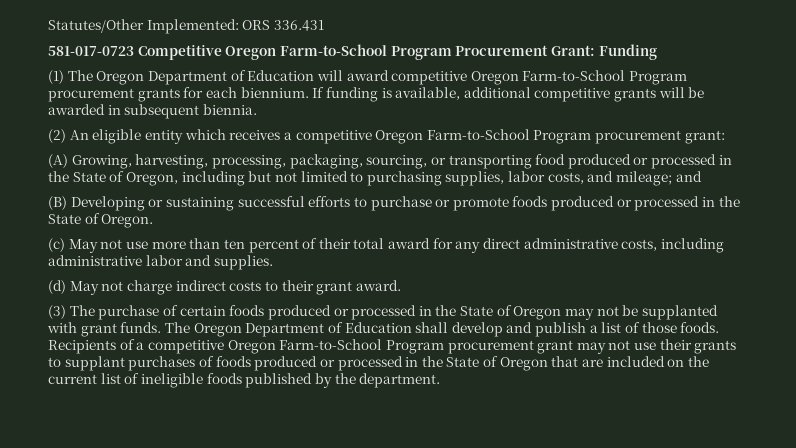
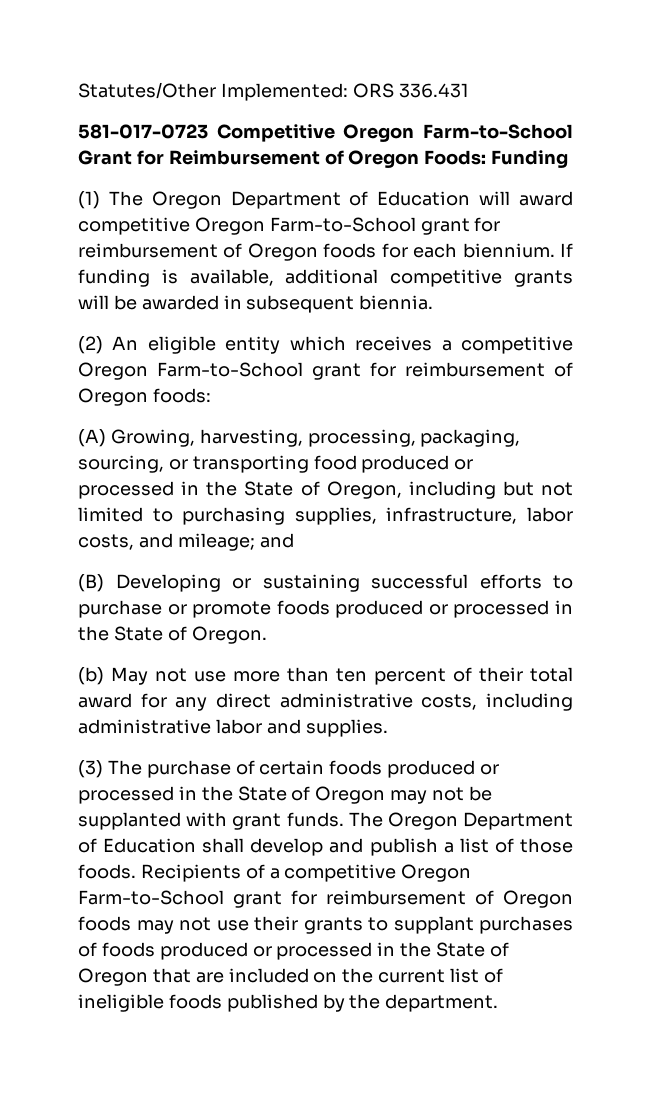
- 581-017-0723 Competitive Oregon Farm-to-School Program Procurement Grant: Funding
+ 581-017-0723 Competitive Oregon Farm-to-School Grant for Reimbursement of Oregon Foods: Funding
- (1) The Oregon Department of Education will award competitive Oregon Farm-to-School Program procurement grants for each biennium.
+ (1) The Oregon Department of Education will award competitive Oregon Farm-to-School grant for reimbursement of Oregon foods for each biennium.
- (2) An eligible entity which receives a competitive Oregon Farm-to-School Program procurement grant:
+ (2) An eligible entity which receives a competitive Oregon Farm-to-School grant for reimbursement of Oregon foods:
- (A) Growing, harvesting, processing, packaging, sourcing, or transporting food produced or processed in the State of Oregon, including but not limited to purchasing supplies, labor costs, and mileage; and
+ (A) Growing, harvesting, processing, packaging, sourcing, or transporting food produced or processed in the State of Oregon, including but not limited to purchasing supplies, infrastructure, labor costs, and mileage; and
- (c) May not use more than ten percent of their total award for any direct administrative costs, including administrative labor and supplies.
+ (b) May not use more than ten percent of their total award for any direct administrative costs, including administrative labor and supplies.
- (d) May not charge indirect costs to their grant award.
- Recipients of a competitive Oregon Farm-to-School Program procurement grant may not use their grants to supplant purchases of foods produced or processed in the State of Oregon that are included on the current list of ineligible foods published by the department.
+ Recipients of a competitive Oregon Farm-to-School grant for reimbursement of Oregon foods may not use their grants to supplant purchases of foods produced or processed in the State of Oregon that are included on the current list of ineligible foods published by the department.

